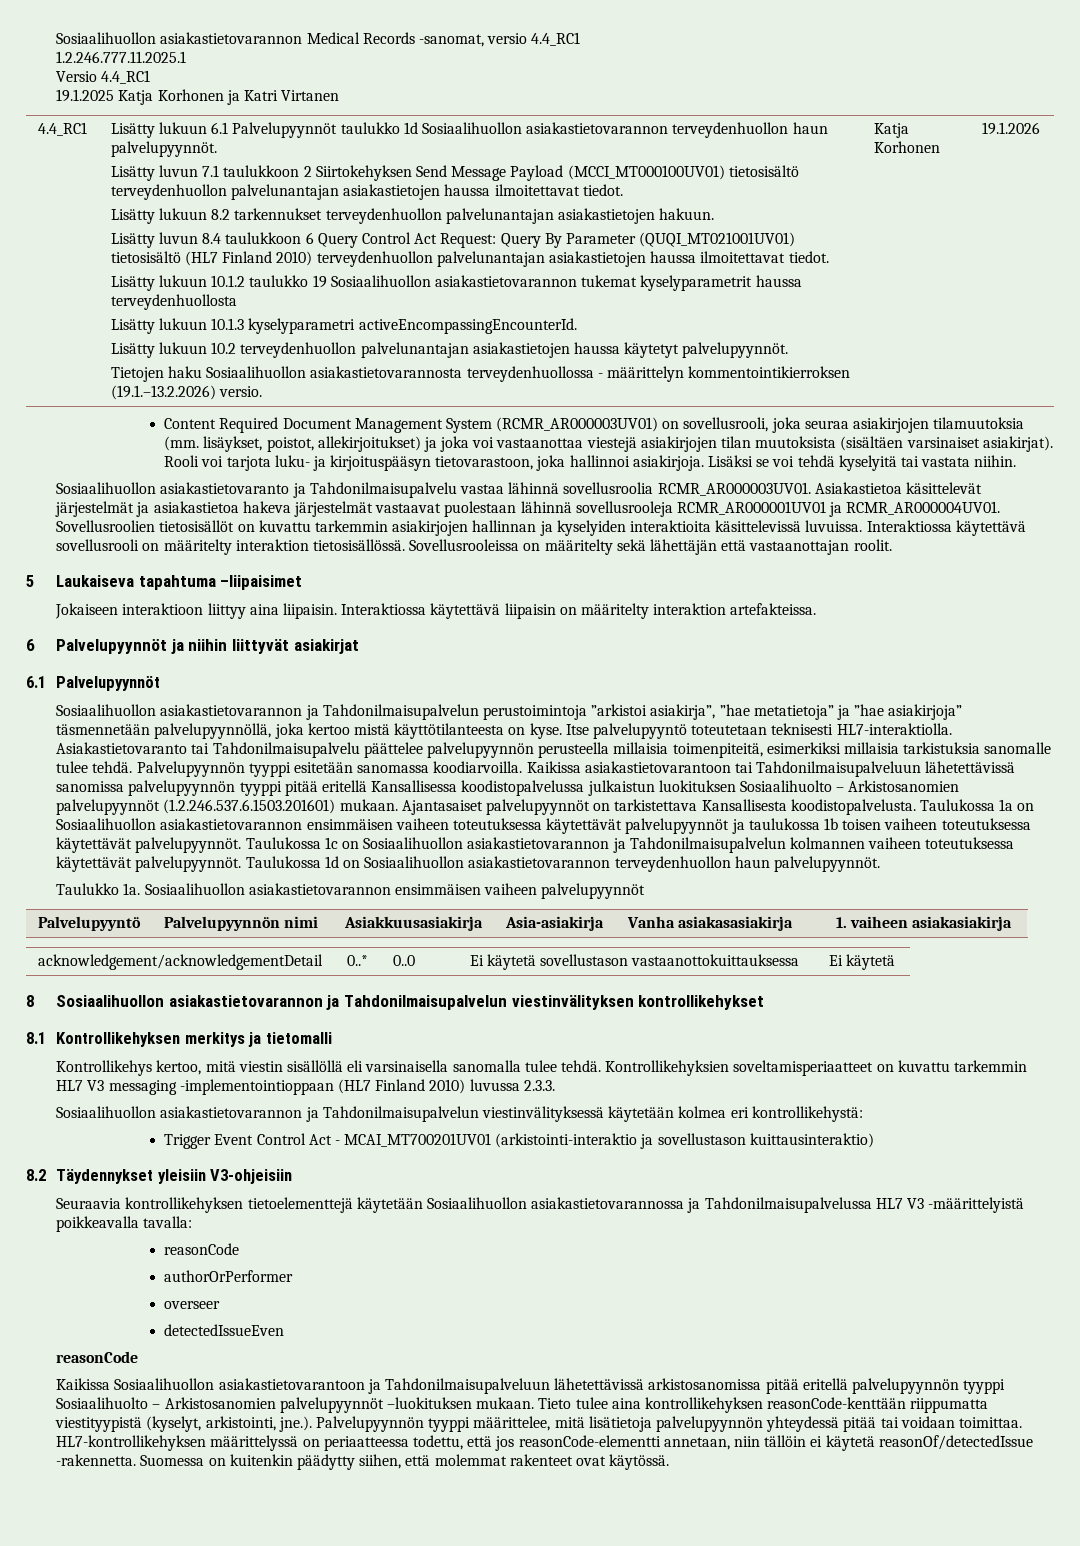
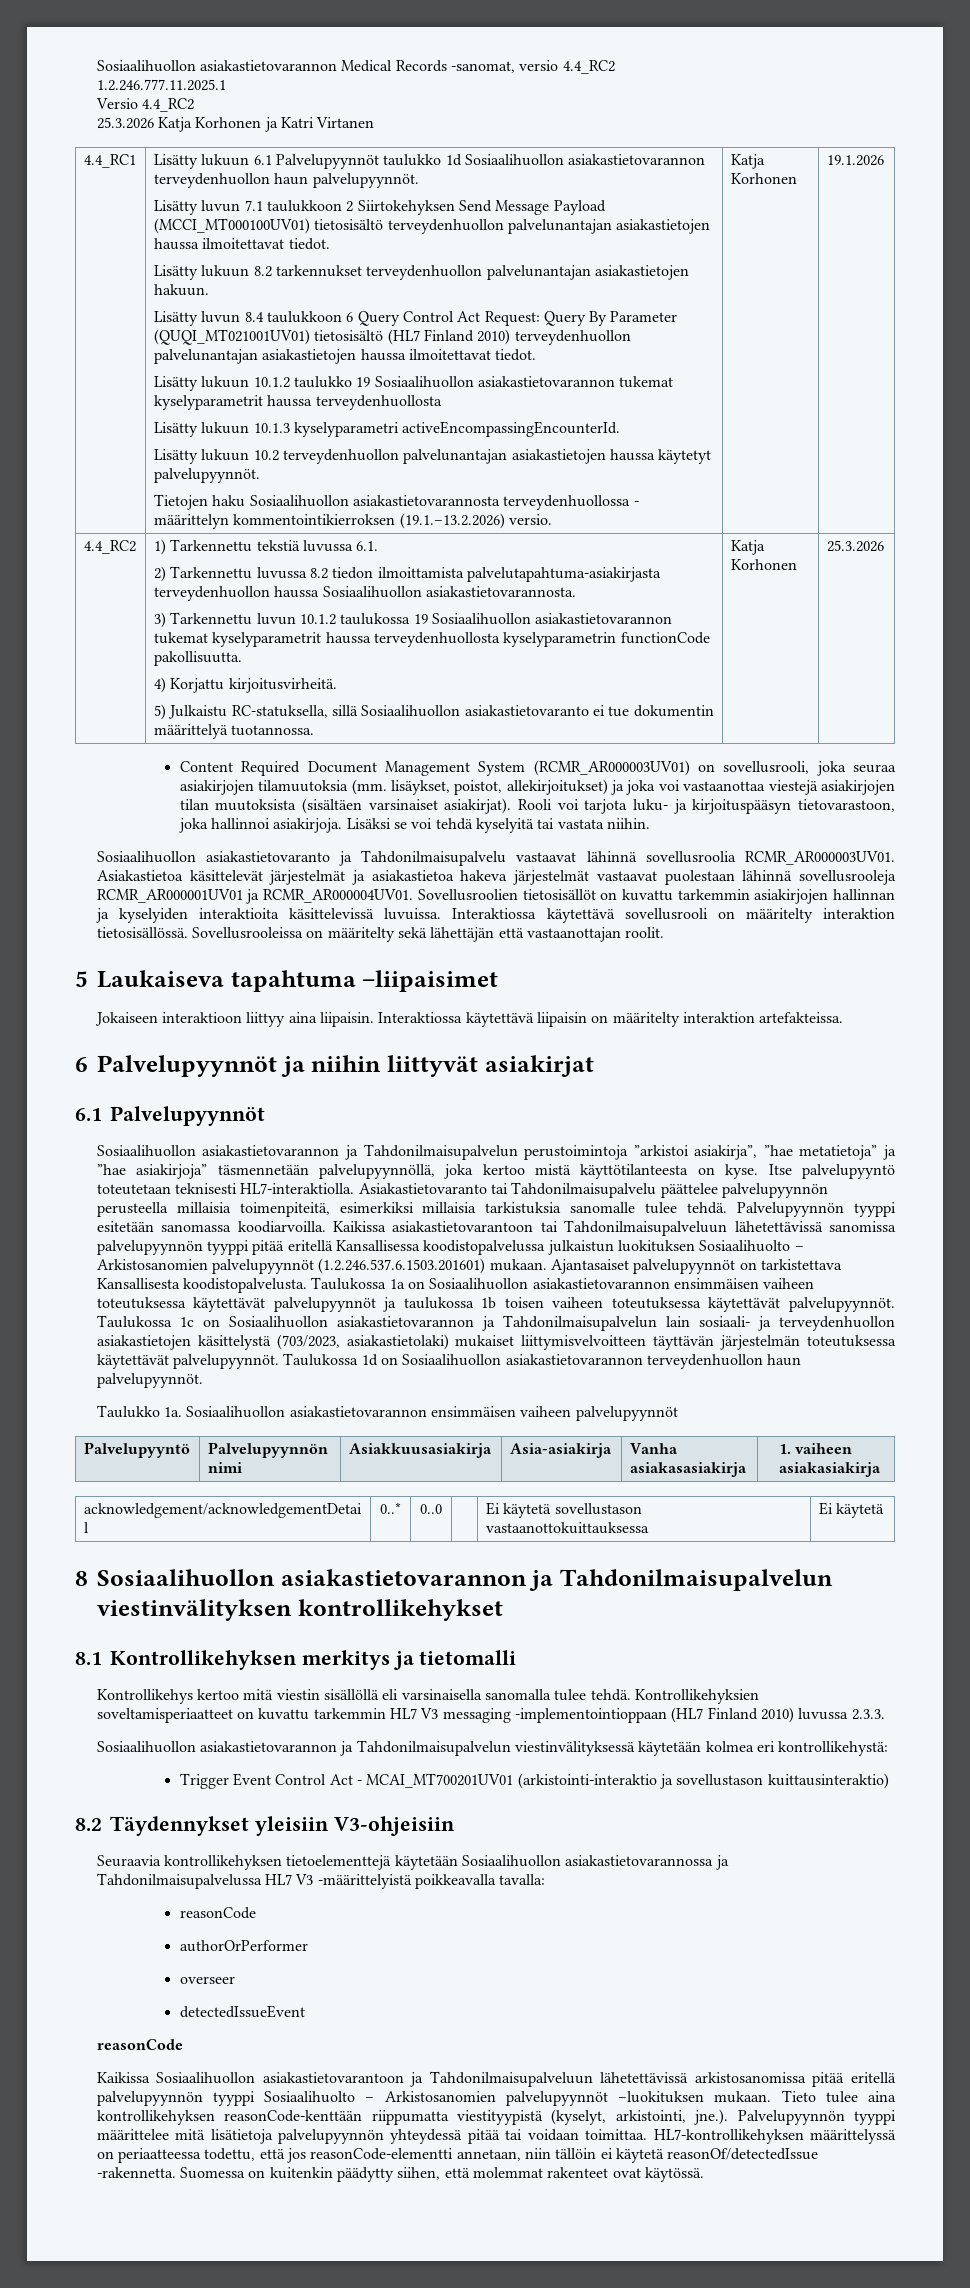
- Sosiaalihuollon asiakastietovarannon Medical Records -sanomat, versio 4.4_RC1
+ Sosiaalihuollon asiakastietovarannon Medical Records -sanomat, versio 4.4_RC2
- Versio 4.4_RC1
- 19.1.2025 Katja Korhonen ja Katri Virtanen
+ Versio 4.4_RC2
+ 25.3.2026 Katja Korhonen ja Katri Virtanen
+ 4.4_RC2 | 1) Tarkennettu tekstiä luvussa 6.1.
+ 2) Tarkennettu luvussa 8.2 tiedon ilmoittamista palvelutapahtuma-asiakirjasta terveydenhuollon haussa Sosiaalihuollon asiakastietovarannosta.
+ 3) Tarkennettu luvun 10.1.2 taulukossa 19 Sosiaalihuollon asiakastietovarannon tukemat kyselyparametrit haussa terveydenhuollosta kyselyparametrin functionCode pakollisuutta.
+ 4) Korjattu kirjoitusvirheitä.
+ 5) Julkaistu RC-statuksella, sillä Sosiaalihuollon asiakastietovaranto ei tue dokumentin määrittelyä tuotannossa. | Katja Korhonen | 25.3.2026
- Sosiaalihuollon asiakastietovaranto ja Tahdonilmaisupalvelu vastaa lähinnä sovellusroolia RCMR_AR000003UV01.
+ Sosiaalihuollon asiakastietovaranto ja Tahdonilmaisupalvelu vastaavat lähinnä sovellusroolia RCMR_AR000003UV01.
- Taulukossa 1c on Sosiaalihuollon asiakastietovarannon ja Tahdonilmaisupalvelun kolmannen vaiheen toteutuksessa käytettävät palvelupyynnöt.
+ Taulukossa 1c on Sosiaalihuollon asiakastietovarannon ja Tahdonilmaisupalvelun lain sosiaali- ja terveydenhuollon asiakastietojen käsittelystä (703/2023, asiakastietolaki) mukaiset liittymisvelvoitteen täyttävän järjestelmän toteutuksessa käytettävät palvelupyynnöt.
- Kontrollikehys kertoo, mitä viestin sisällöllä eli varsinaisella sanomalla tulee tehdä.
+ Kontrollikehys kertoo mitä viestin sisällöllä eli varsinaisella sanomalla tulee tehdä.
- detectedIssueEven
+ detectedIssueEvent
- Tieto tulee aina kontrollikehyksen reasonCode-kenttään riippumatta viestityypistä (kyselyt, arkistointi, jne.). Palvelupyynnön tyyppi määrittelee, mitä lisätietoja palvelupyynnön yhteydessä pitää tai voidaan toimittaa.
+ Tieto tulee aina kontrollikehyksen reasonCode-kenttään riippumatta viestityypistä (kyselyt, arkistointi, jne.). Palvelupyynnön tyyppi määrittelee mitä lisätietoja palvelupyynnön yhteydessä pitää tai voidaan toimittaa.

